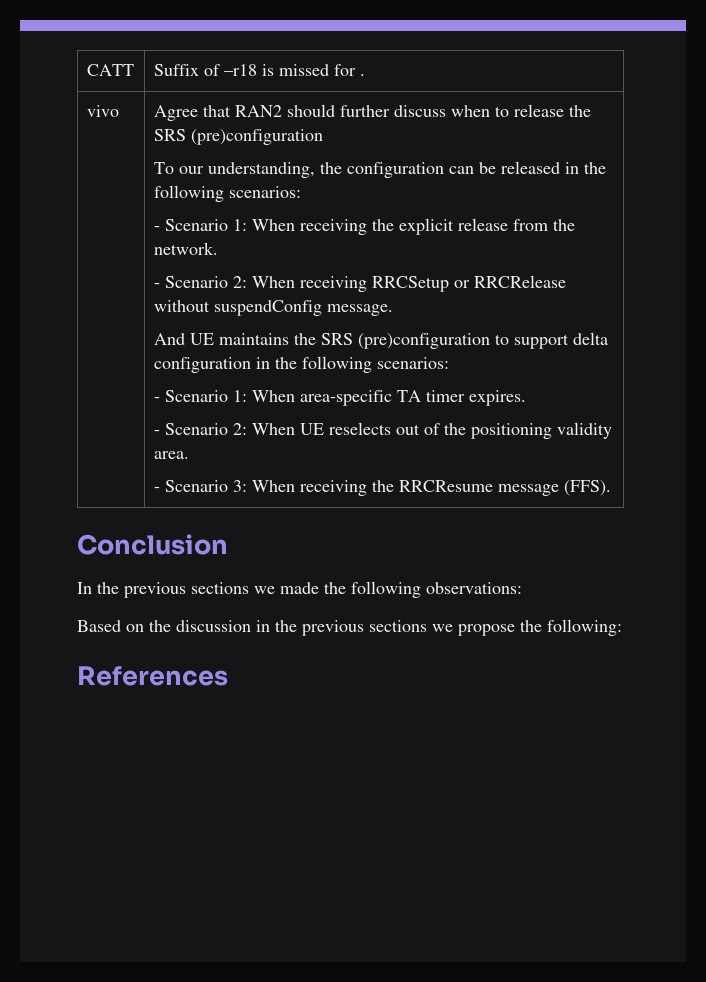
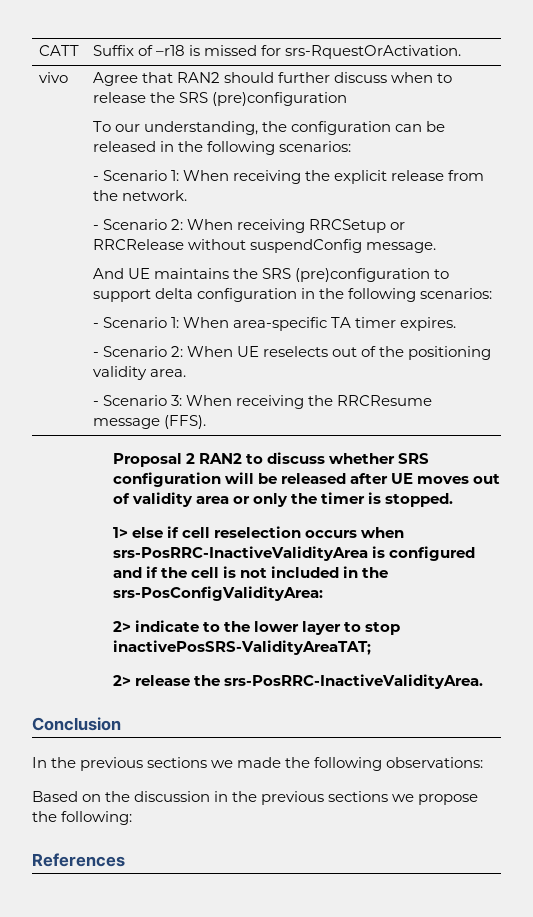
- CATT | Suffix of –r18 is missed for .
+ CATT | Suffix of –r18 is missed for srs-RquestOrActivation.
+ Proposal 2 RAN2 to discuss whether SRS configuration will be released after UE moves out of validity area or only the timer is stopped.
+ 1> else if cell reselection occurs when srs-PosRRC-InactiveValidityArea is configured and if the cell is not included in the srs-PosConfigValidityArea:
+ 2> indicate to the lower layer to stop inactivePosSRS-ValidityAreaTAT;
+ 2> release the srs-PosRRC-InactiveValidityArea.

